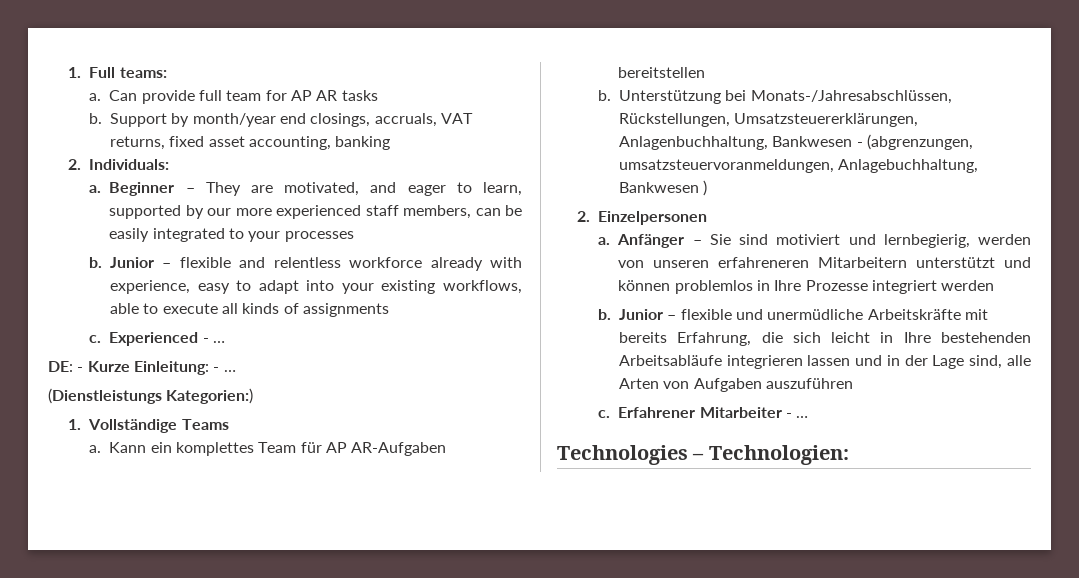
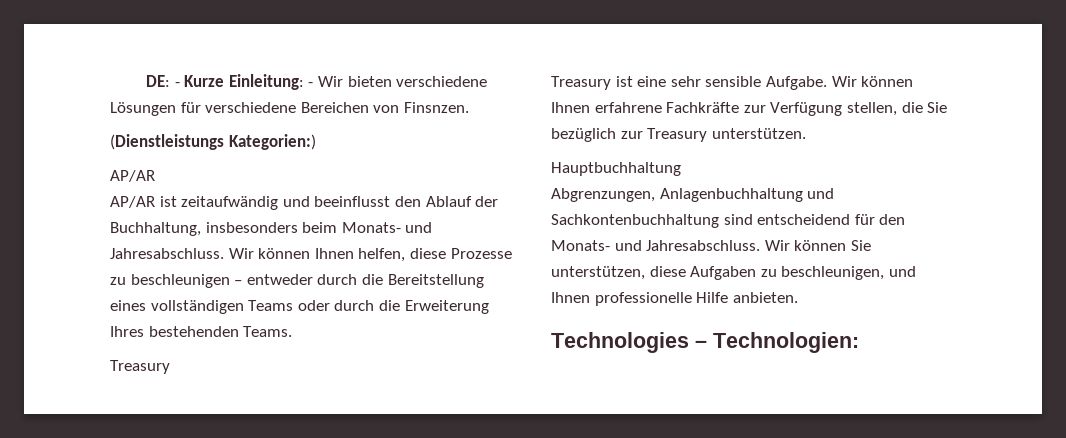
- 1. Full teams:
- a. Can provide full team for AP AR tasks
- b. Support by month/year end closings, accruals, VAT returns, fixed asset accounting, banking
- 2. Individuals:
- a. Beginner – They are motivated, and eager to learn, supported by our more experienced staff members, can be easily integrated to your processes
- b. Junior – flexible and relentless workforce already with experience, easy to adapt into your existing workflows, able to execute all kinds of assignments
- c. Experienced - …
- DE: - Kurze Einleitung: - …
+ DE: - Kurze Einleitung: - Wir bieten verschiedene Lösungen für verschiedene Bereichen von Finsnzen.
  (Dienstleistungs Kategorien:)
- 1. Vollständige Teams
- a. Kann ein komplettes Team für AP AR-Aufgaben bereitstellen
- b. Unterstützung bei Monats-/Jahresabschlüssen, Rückstellungen, Umsatzsteuererklärungen, Anlagenbuchhaltung, Bankwesen - (abgrenzungen, umsatzsteuervoranmeldungen, Anlagebuchhaltung, Bankwesen )
- 2. Einzelpersonen
- a. Anfänger – Sie sind motiviert und lernbegierig, werden von unseren erfahreneren Mitarbeitern unterstützt und können problemlos in Ihre Prozesse integriert werden
- b. Junior – flexible und unermüdliche Arbeitskräfte mit bereits Erfahrung, die sich leicht in Ihre bestehenden Arbeitsabläufe integrieren lassen und in der Lage sind, alle Arten von Aufgaben auszuführen
- c. Erfahrener Mitarbeiter - …
+ AP/AR
+ AP/AR ist zeitaufwändig und beeinflusst den Ablauf der Buchhaltung, insbesonders beim Monats- und Jahresabschluss. Wir können Ihnen helfen, diese Prozesse zu beschleunigen – entweder durch die Bereitstellung eines vollständigen Teams oder durch die Erweiterung Ihres bestehenden Teams.
+ Treasury
+ Treasury ist eine sehr sensible Aufgabe. Wir können Ihnen erfahrene Fachkräfte zur Verfügung stellen, die Sie bezüglich zur Treasury unterstützen.
+ Hauptbuchhaltung
+ Abgrenzungen, Anlagenbuchhaltung und Sachkontenbuchhaltung sind entscheidend für den Monats- und Jahresabschluss. Wir können Sie unterstützen, diese Aufgaben zu beschleunigen, und Ihnen professionelle Hilfe anbieten.

